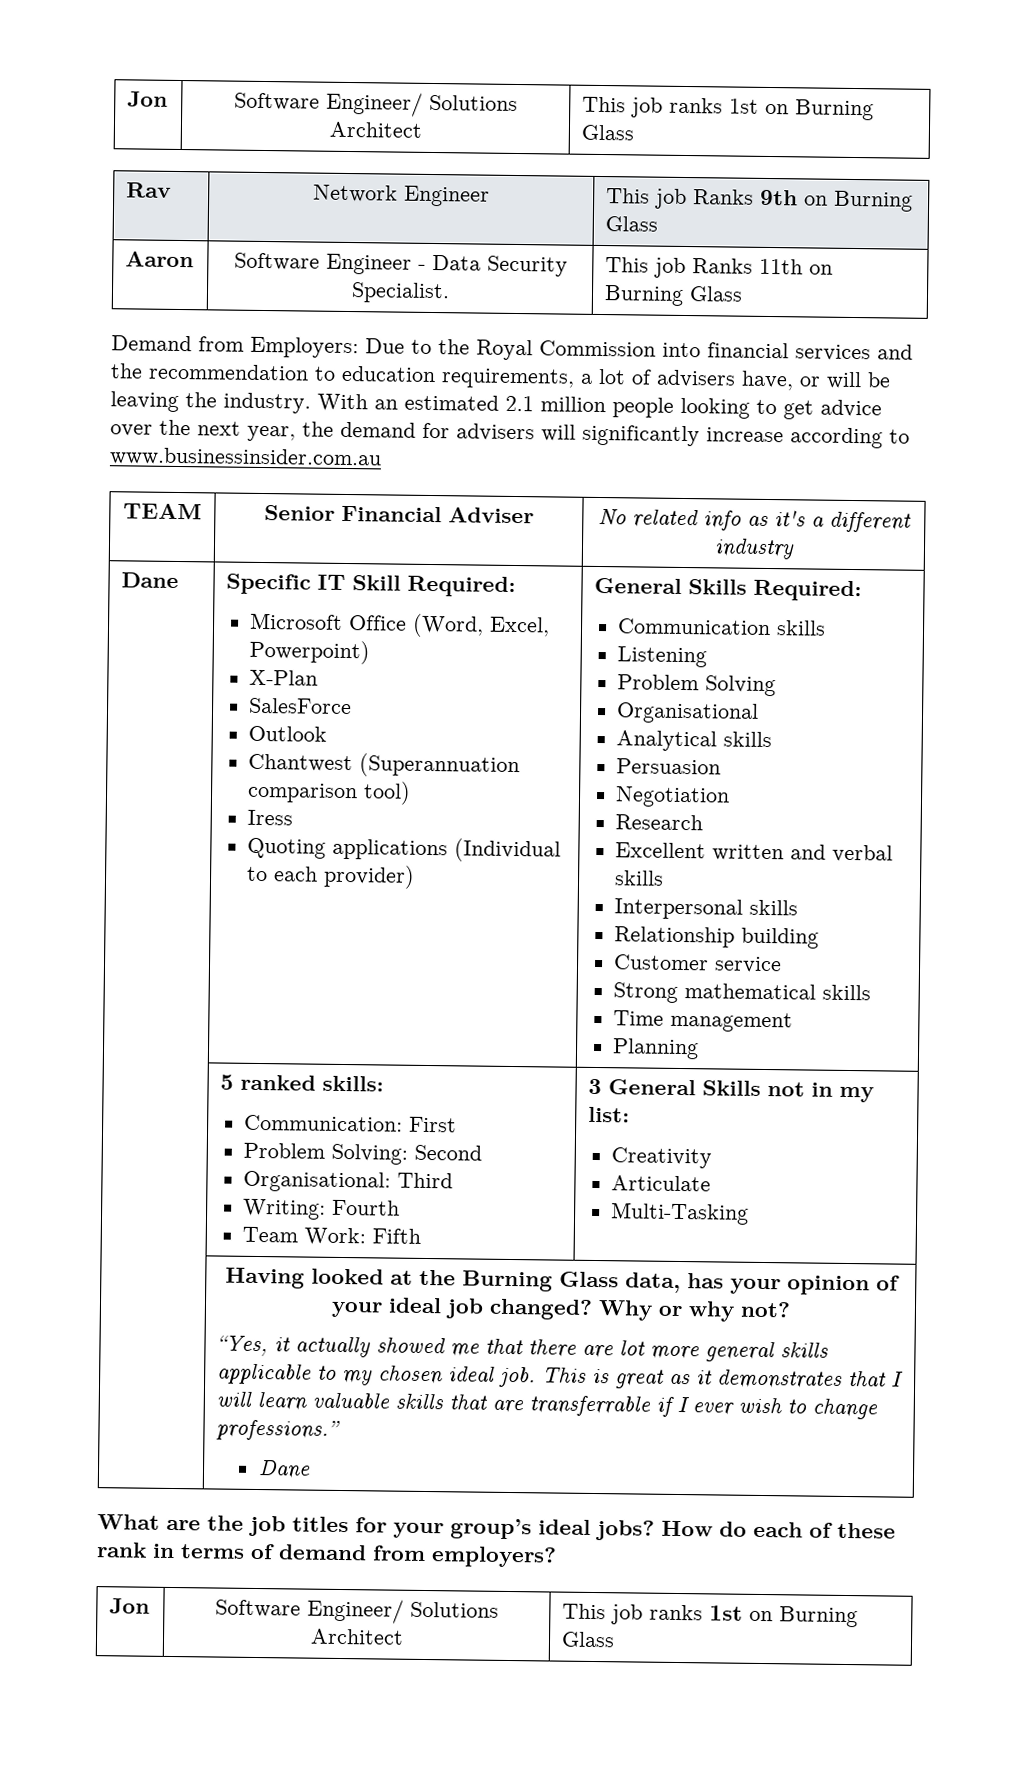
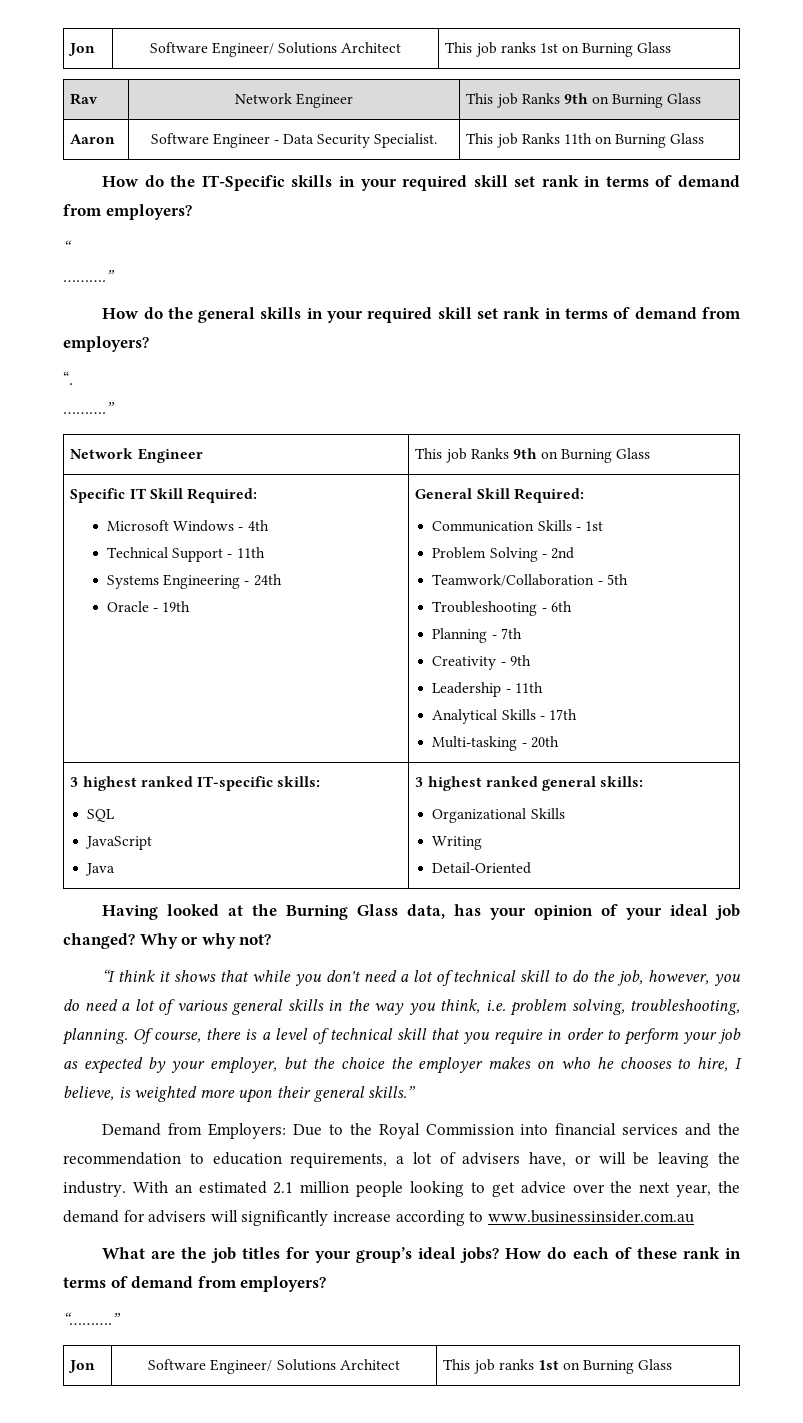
+ How do the IT-Specific skills in your required skill set rank in terms of demand from employers?
+ “
+ ……….”
+ How do the general skills in your required skill set rank in terms of demand from employers?
+ “.
+ ……….”
+ Network Engineer | This job Ranks 9th on Burning Glass
+ Specific IT Skill Required:
+ Microsoft Windows - 4th
+ Technical Support - 11th
+ Systems Engineering - 24th
+ Oracle - 19th | General Skill Required:
+ Communication Skills - 1st
+ Problem Solving - 2nd
+ Teamwork/Collaboration - 5th
+ Troubleshooting - 6th
+ Planning - 7th
+ Creativity - 9th
+ Leadership - 11th
+ Analytical Skills - 17th
+ Multi-tasking - 20th
+ 3 highest ranked IT-specific skills:
+ SQL
+ JavaScript
+ Java | 3 highest ranked general skills:
+ Organizational Skills
+ Writing
+ Detail-Oriented
+ Having looked at the Burning Glass data, has your opinion of your ideal job changed? Why or why not?
+ “I think it shows that while you don't need a lot of technical skill to do the job, however, you do need a lot of various general skills in the way you think, i.e. problem solving, troubleshooting, planning. Of course, there is a level of technical skill that you require in order to perform your job as expected by your employer, but the choice the employer makes on who he chooses to hire, I believe, is weighted more upon their general skills.”
- TEAM | Senior Financial Adviser | No related info as it's a different industry
- Dane | Specific IT Skill Required:
- Microsoft Office (Word, Excel, Powerpoint)
- X-Plan
- SalesForce
- Outlook
- Chantwest (Superannuation comparison tool)
- Iress
- Quoting applications (Individual to each provider) | General Skills Required:
- Communication skills
- Listening
- Problem Solving
- Organisational
- Analytical skills
- Persuasion
- Negotiation
- Research
- Excellent written and verbal skills
- Interpersonal skills
- Relationship building
- Customer service
- Strong mathematical skills
- Time management
- Planning
- | 5 ranked skills:
- Communication: First
- Problem Solving: Second
- Organisational: Third
- Writing: Fourth
- Team Work: Fifth | 3 General Skills not in my list:
- Creativity
- Articulate
- Multi-Tasking
- | Having looked at the Burning Glass data, has your opinion of your ideal job changed? Why or why not?
- “Yes, it actually showed me that there are lot more general skills applicable to my chosen ideal job. This is great as it demonstrates that I will learn valuable skills that are transferrable if I ever wish to change professions.”
- Dane
+ “……….”

